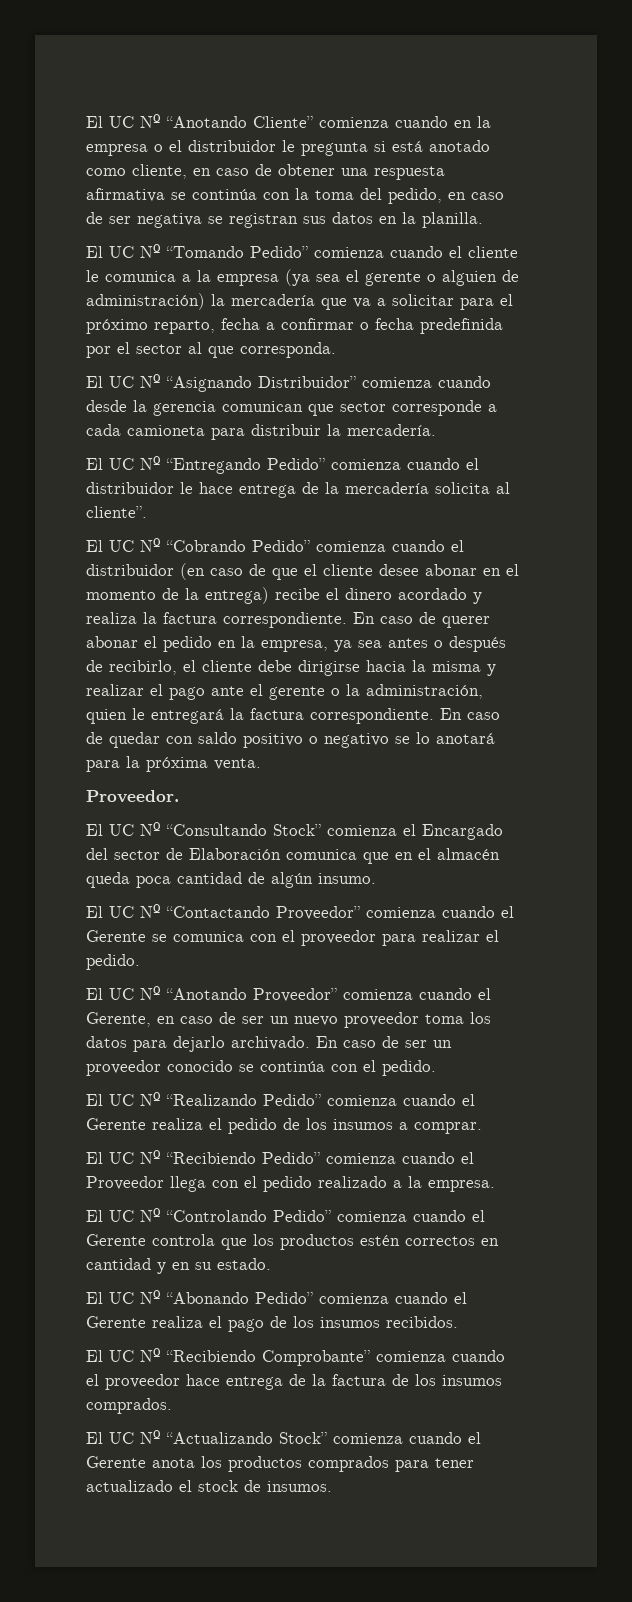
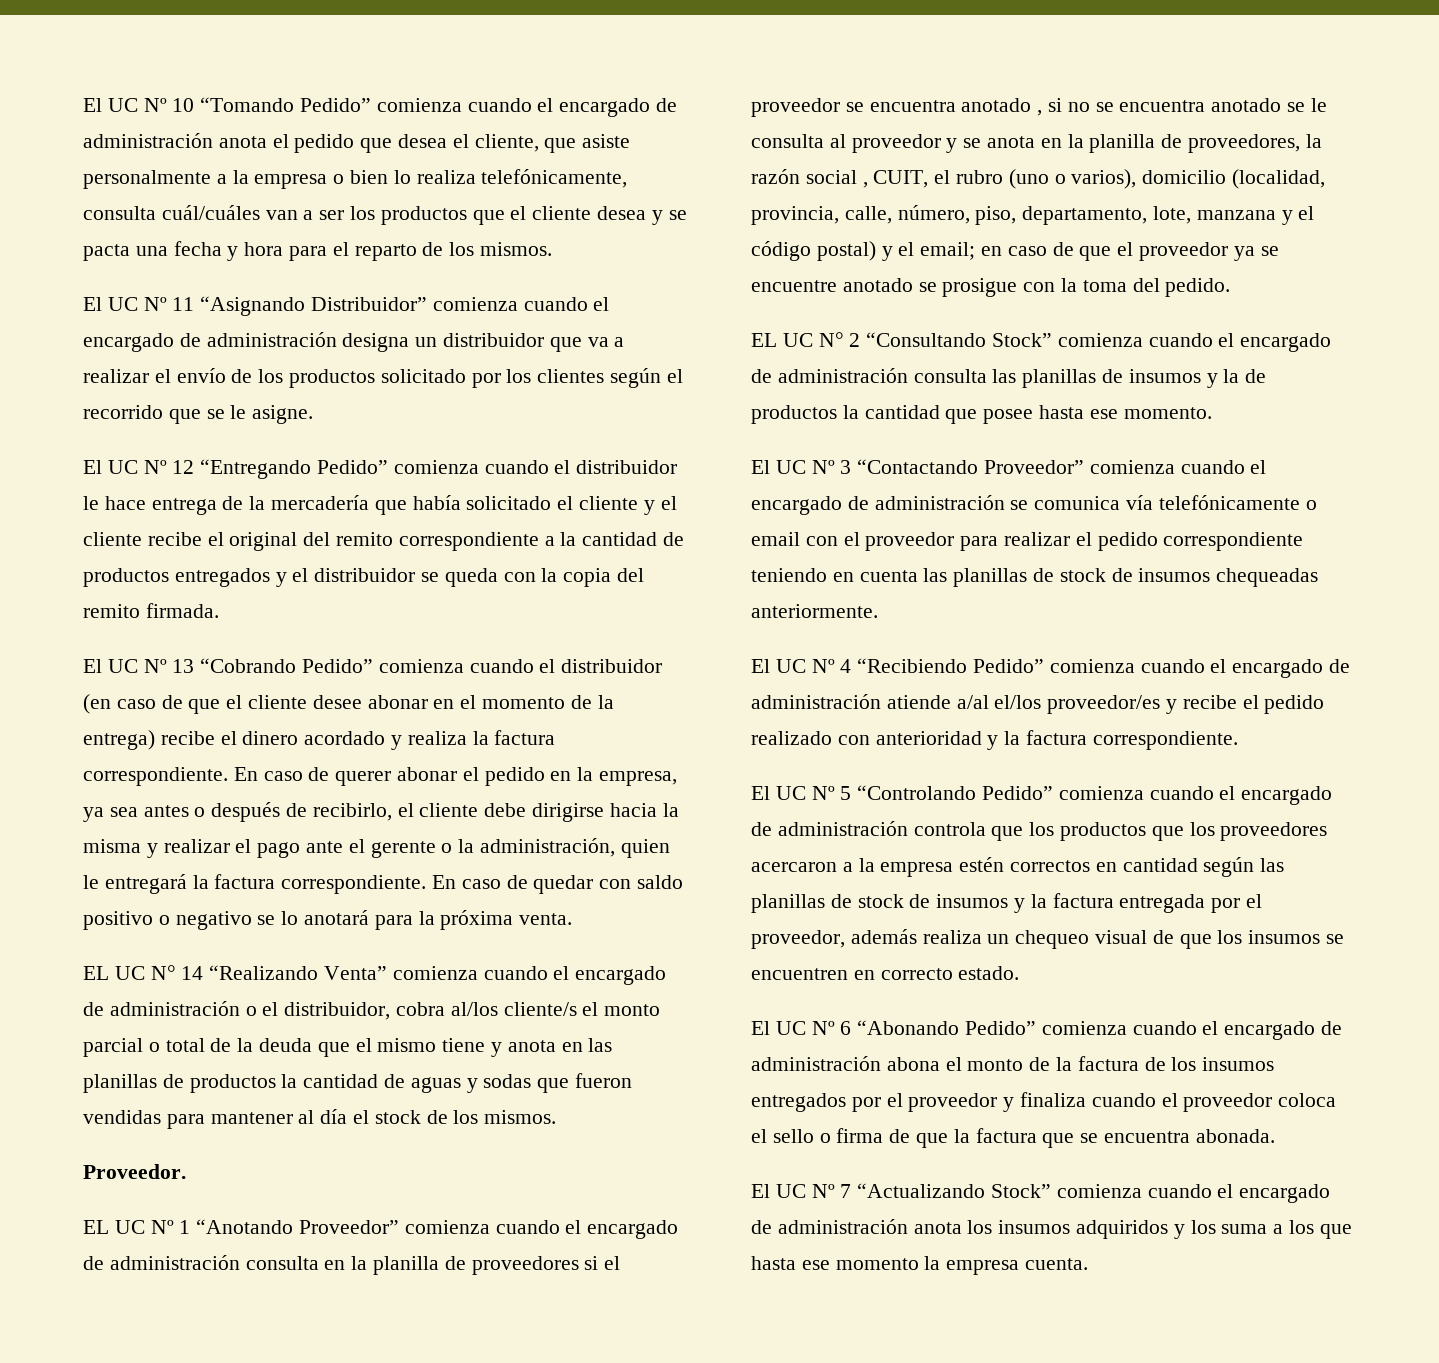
- El UC Nº “Anotando Cliente” comienza cuando en la empresa o el distribuidor le pregunta si está anotado como cliente, en caso de obtener una respuesta afirmativa se continúa con la toma del pedido, en caso de ser negativa se registran sus datos en la planilla.
- El UC Nº “Tomando Pedido” comienza cuando el cliente le comunica a la empresa (ya sea el gerente o alguien de administración) la mercadería que va a solicitar para el próximo reparto, fecha a confirmar o fecha predefinida por el sector al que corresponda.
- El UC Nº “Asignando Distribuidor” comienza cuando desde la gerencia comunican que sector corresponde a cada camioneta para distribuir la mercadería.
- El UC Nº “Entregando Pedido” comienza cuando el distribuidor le hace entrega de la mercadería solicita al cliente”.
- El UC Nº “Cobrando Pedido” comienza cuando el distribuidor (en caso de que el cliente desee abonar en el momento de la entrega) recibe el dinero acordado y realiza la factura correspondiente.
+ El UC Nº 10 “Tomando Pedido” comienza cuando el encargado de administración anota el pedido que desea el cliente, que asiste personalmente a la empresa o bien lo realiza telefónicamente, consulta cuál/cuáles van a ser los productos que el cliente desea y se pacta una fecha y hora para el reparto de los mismos.
+ El UC Nº 11 “Asignando Distribuidor” comienza cuando el encargado de administración designa un distribuidor que va a realizar el envío de los productos solicitado por los clientes según el recorrido que se le asigne.
+ El UC Nº 12 “Entregando Pedido” comienza cuando el distribuidor le hace entrega de la mercadería que había solicitado el cliente y el cliente recibe el original del remito correspondiente a la cantidad de productos entregados y el distribuidor se queda con la copia del remito firmada.
+ El UC Nº 13 “Cobrando Pedido” comienza cuando el distribuidor (en caso de que el cliente desee abonar en el momento de la entrega) recibe el dinero acordado y realiza la factura correspondiente.
+ EL UC N° 14 “Realizando Venta” comienza cuando el encargado de administración o el distribuidor, cobra al/los cliente/s el monto parcial o total de la deuda que el mismo tiene y anota en las planillas de productos la cantidad de aguas y sodas que fueron vendidas para mantener al día el stock de los mismos.
  Proveedor.
- El UC Nº “Consultando Stock” comienza el Encargado del sector de Elaboración comunica que en el almacén queda poca cantidad de algún insumo.
- El UC Nº “Contactando Proveedor” comienza cuando el Gerente se comunica con el proveedor para realizar el pedido.
- El UC Nº “Anotando Proveedor” comienza cuando el Gerente, en caso de ser un nuevo proveedor toma los datos para dejarlo archivado. En caso de ser un proveedor conocido se continúa con el pedido.
- El UC Nº “Realizando Pedido” comienza cuando el Gerente realiza el pedido de los insumos a comprar.
- El UC Nº “Recibiendo Pedido” comienza cuando el Proveedor llega con el pedido realizado a la empresa.
- El UC Nº “Controlando Pedido” comienza cuando el Gerente controla que los productos estén correctos en cantidad y en su estado.
+ EL UC Nº 1 “Anotando Proveedor” comienza cuando el encargado de administración consulta en la planilla de proveedores si el proveedor se encuentra anotado , si no se encuentra anotado se le consulta al proveedor y se anota en la planilla de proveedores, la razón social , CUIT, el rubro (uno o varios), domicilio (localidad, provincia, calle, número, piso, departamento, lote, manzana y el código postal) y el email; en caso de que el proveedor ya se encuentre anotado se prosigue con la toma del pedido.
+ EL UC N° 2 “Consultando Stock” comienza cuando el encargado de administración consulta las planillas de insumos y la de productos la cantidad que posee hasta ese momento.
+ El UC Nº 3 “Contactando Proveedor” comienza cuando el encargado de administración se comunica vía telefónicamente o email con el proveedor para realizar el pedido correspondiente teniendo en cuenta las planillas de stock de insumos chequeadas anteriormente.
+ El UC Nº 4 “Recibiendo Pedido” comienza cuando el encargado de administración atiende a/al el/los proveedor/es y recibe el pedido realizado con anterioridad y la factura correspondiente.
+ El UC Nº 5 “Controlando Pedido” comienza cuando el encargado de administración controla que los productos que los proveedores acercaron a la empresa estén correctos en cantidad según las planillas de stock de insumos y la factura entregada por el proveedor, además realiza un chequeo visual de que los insumos se encuentren en correcto estado.
- El UC Nº “Abonando Pedido” comienza cuando el Gerente realiza el pago de los insumos recibidos.
- El UC Nº “Recibiendo Comprobante” comienza cuando el proveedor hace entrega de la factura de los insumos comprados.
- El UC Nº “Actualizando Stock” comienza cuando el Gerente anota los productos comprados para tener actualizado el stock de insumos.
+ El UC Nº 6 “Abonando Pedido” comienza cuando el encargado de administración abona el monto de la factura de los insumos entregados por el proveedor y finaliza cuando el proveedor coloca el sello o firma de que la factura que se encuentra abonada.
+ El UC Nº 7 “Actualizando Stock” comienza cuando el encargado de administración anota los insumos adquiridos y los suma a los que hasta ese momento la empresa cuenta.

